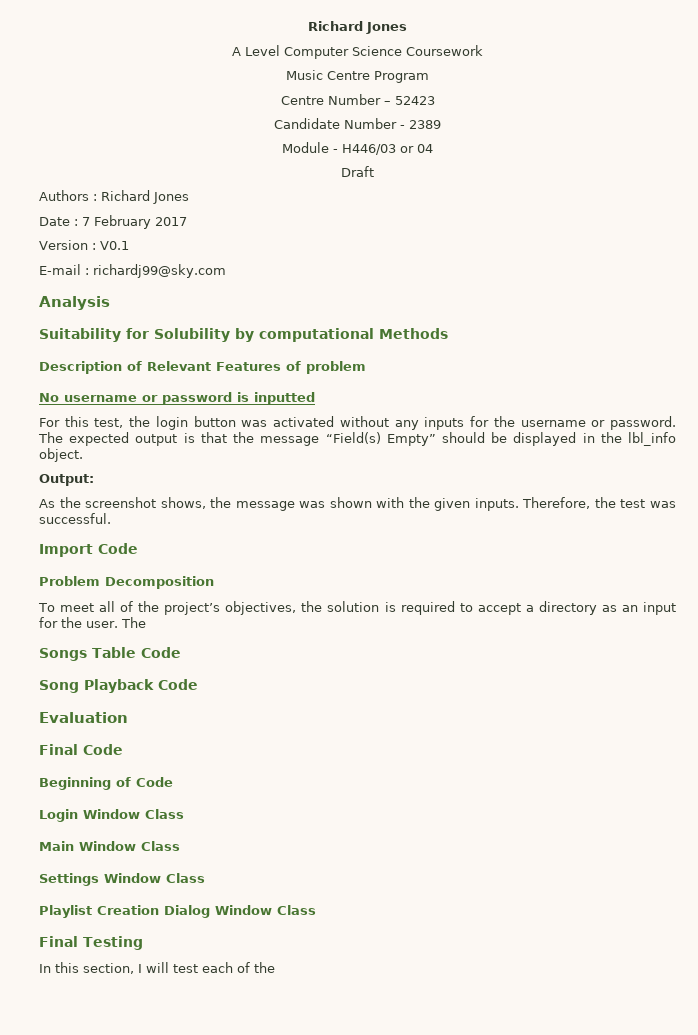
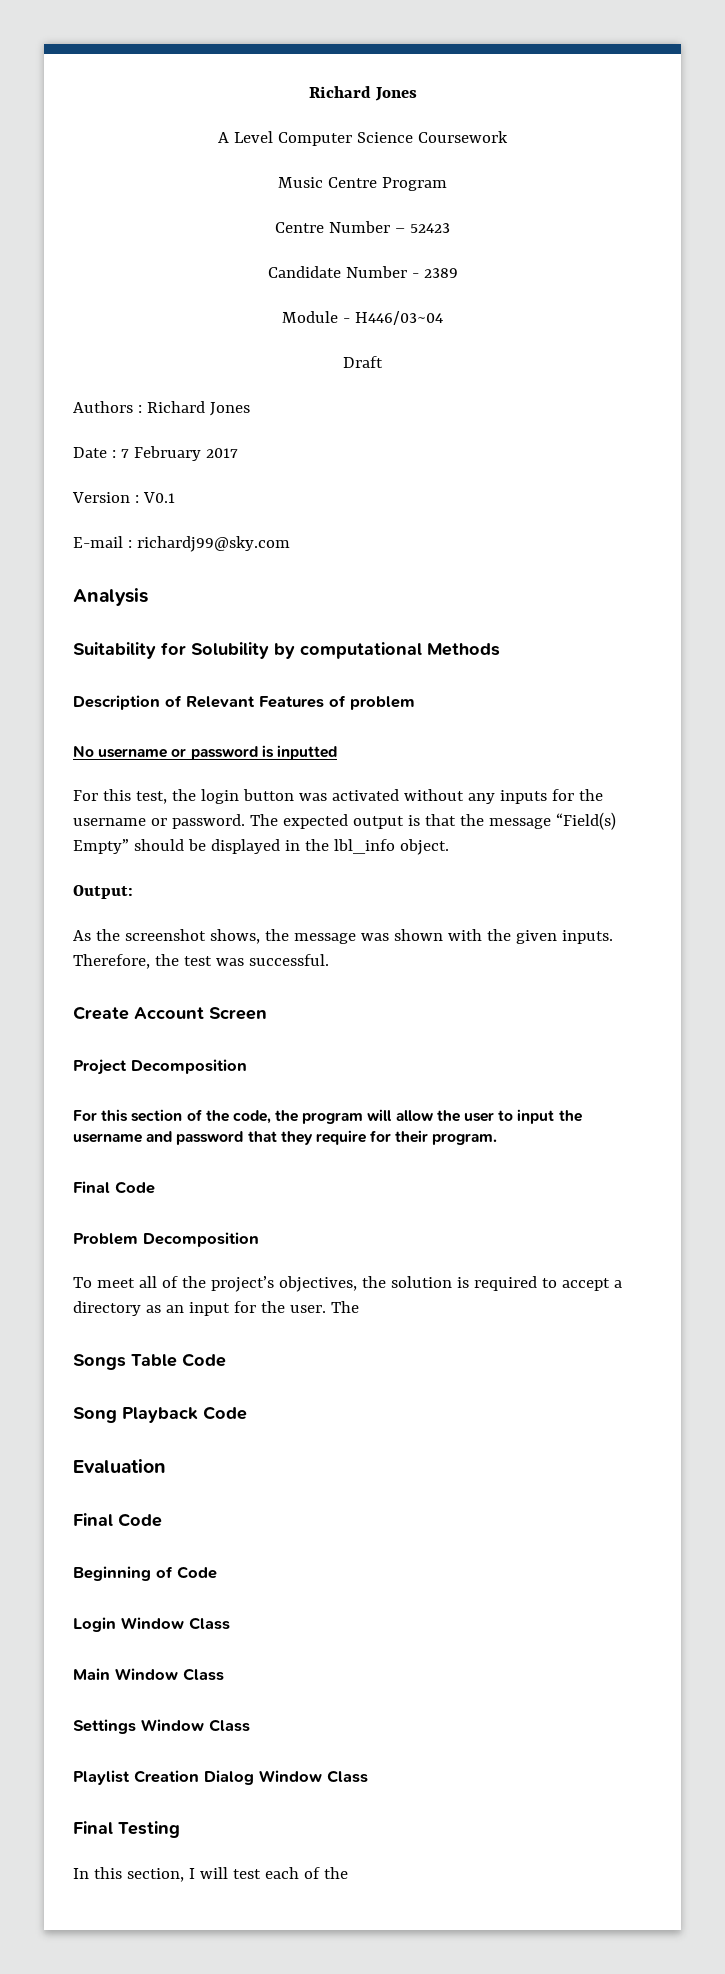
- Module - H446/03 or 04
+ Module - H446/03~04
- Import Code
+ Create Account Screen
+ Project Decomposition
+ For this section of the code, the program will allow the user to input the username and password that they require for their program.
+ Final Code

